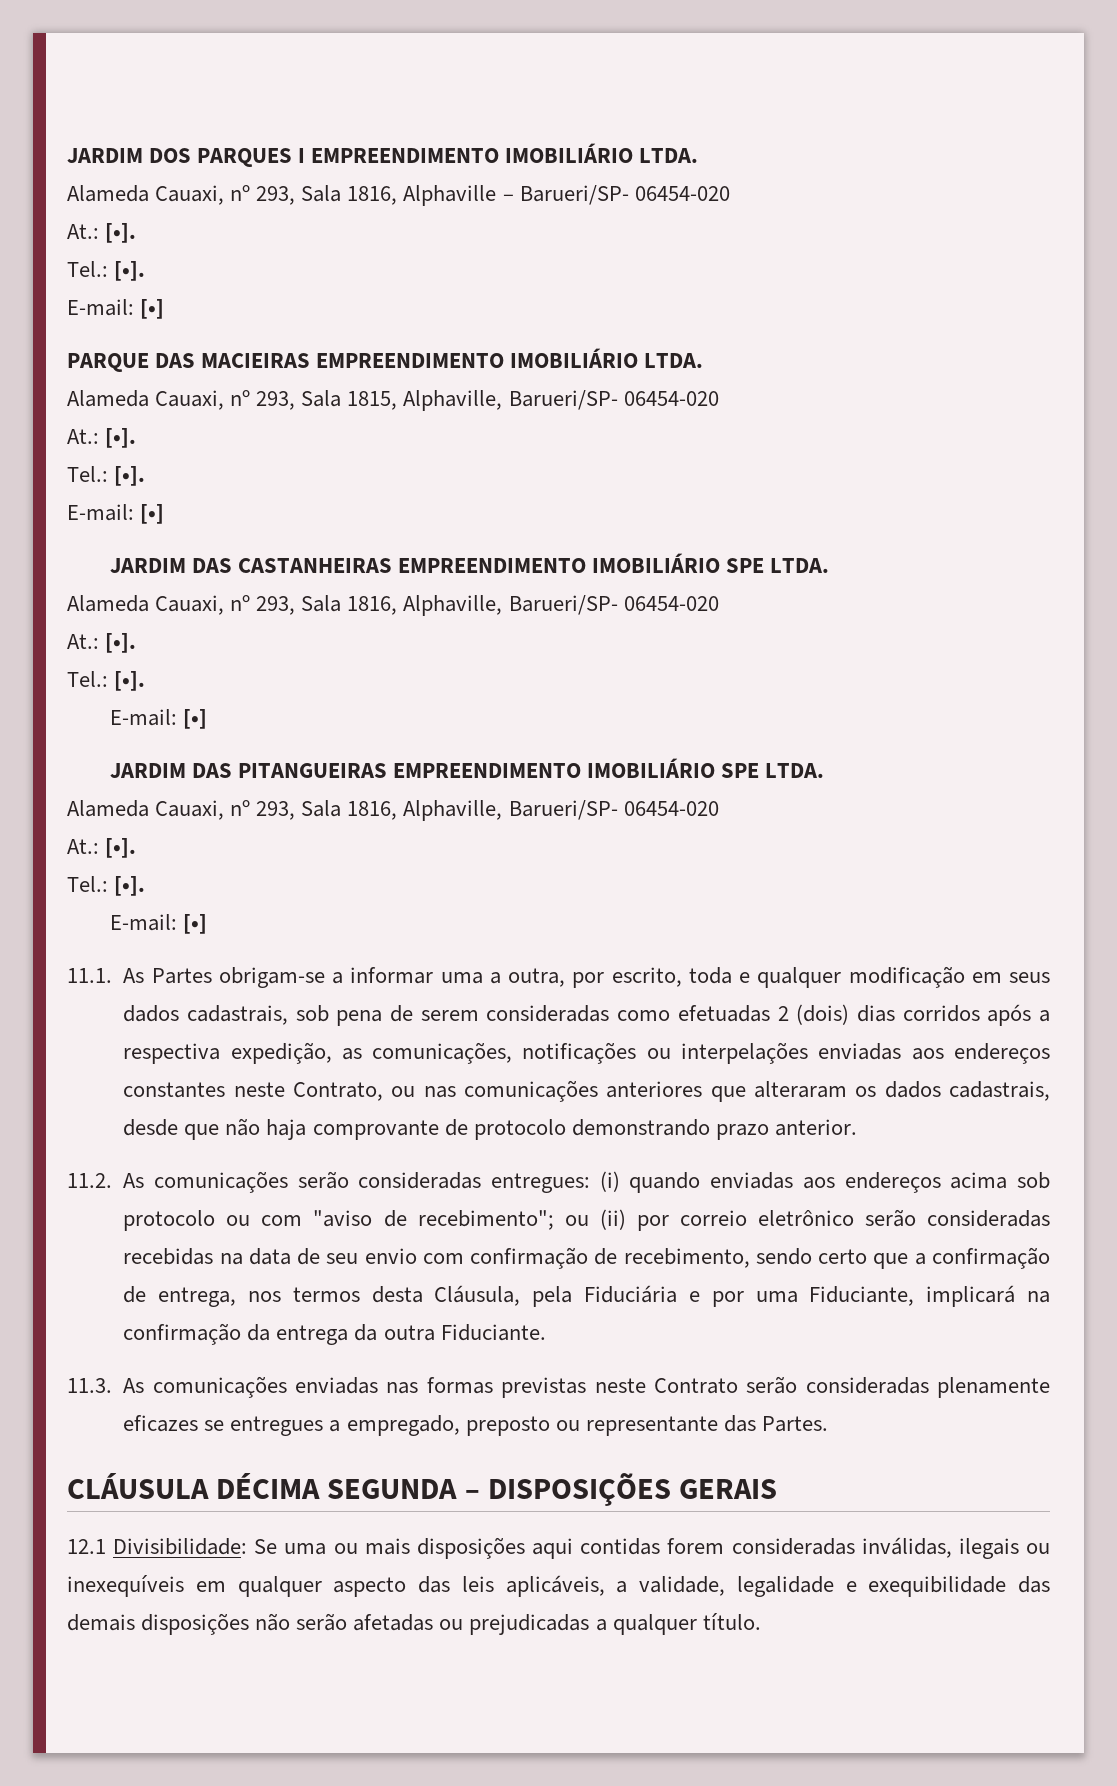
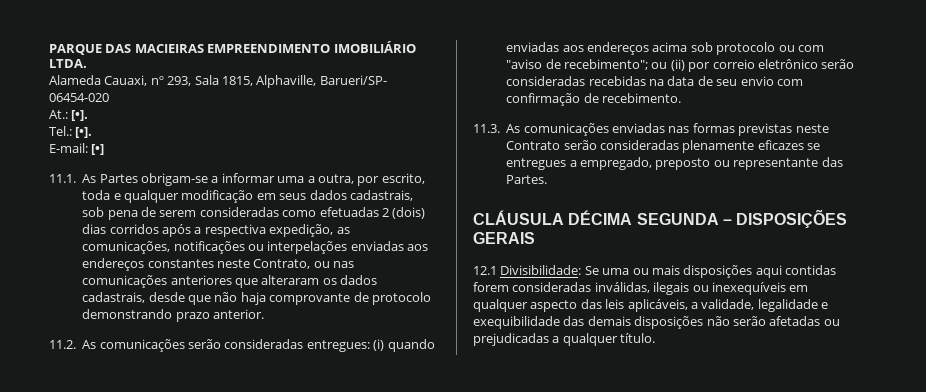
- JARDIM DOS PARQUES I EMPREENDIMENTO IMOBILIÁRIO LTDA.
- Alameda Cauaxi, nº 293, Sala 1816, Alphaville – Barueri/SP- 06454-020
- At.: [•].
- Tel.: [•].
- E-mail: [•]
- JARDIM DAS CASTANHEIRAS EMPREENDIMENTO IMOBILIÁRIO SPE LTDA.
- Alameda Cauaxi, nº 293, Sala 1816, Alphaville, Barueri/SP- 06454-020
- At.: [•].
- Tel.: [•].
- E-mail: [•]
- JARDIM DAS PITANGUEIRAS EMPREENDIMENTO IMOBILIÁRIO SPE LTDA.
- Alameda Cauaxi, nº 293, Sala 1816, Alphaville, Barueri/SP- 06454-020
- At.: [•].
- Tel.: [•].
- E-mail: [•]
- 11.2. As comunicações serão consideradas entregues: (i) quando enviadas aos endereços acima sob protocolo ou com "aviso de recebimento"; ou (ii) por correio eletrônico serão consideradas recebidas na data de seu envio com confirmação de recebimento, sendo certo que a confirmação de entrega, nos termos desta Cláusula, pela Fiduciária e por uma Fiduciante, implicará na confirmação da entrega da outra Fiduciante.
+ 11.2. As comunicações serão consideradas entregues: (i) quando enviadas aos endereços acima sob protocolo ou com "aviso de recebimento"; ou (ii) por correio eletrônico serão consideradas recebidas na data de seu envio com confirmação de recebimento.

